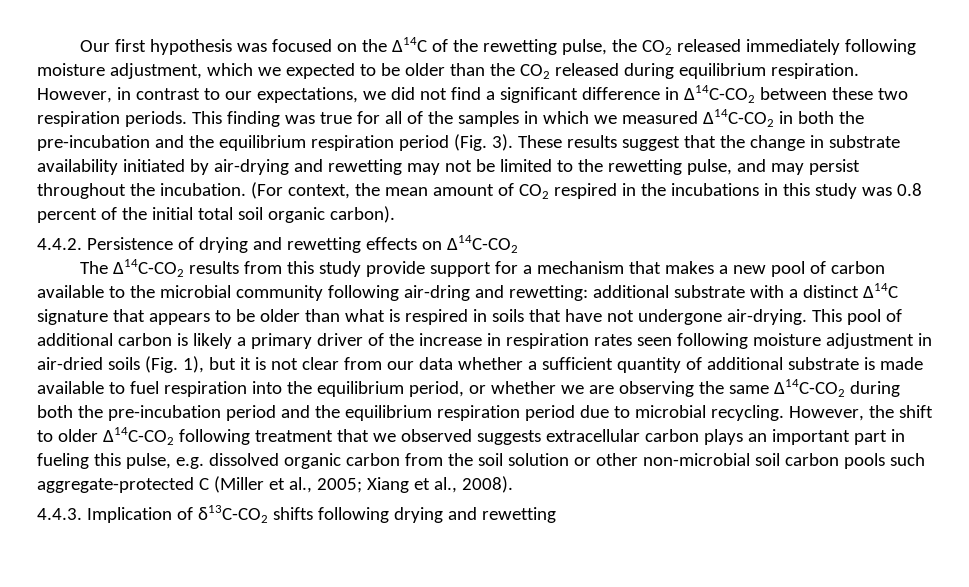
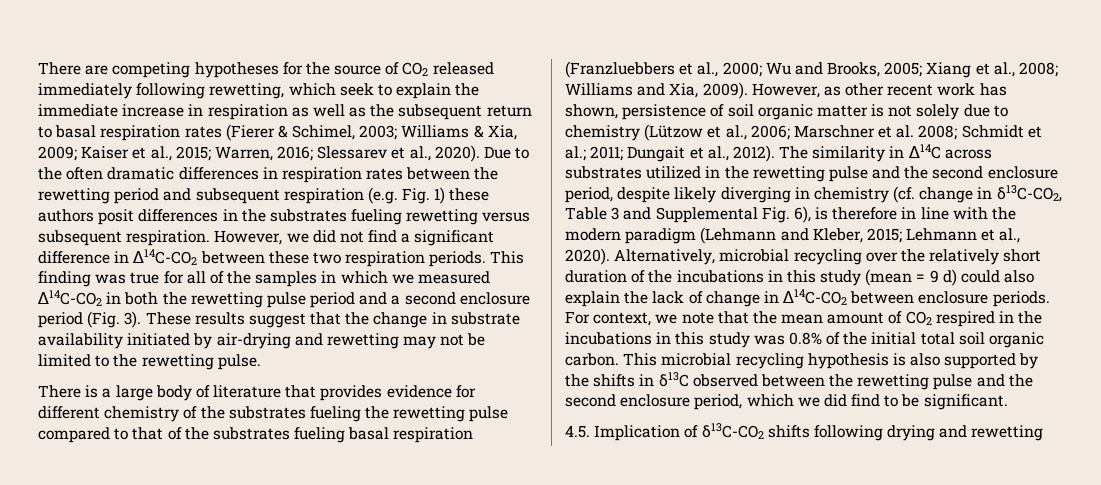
- Our first hypothesis was focused on the ∆14C of the rewetting pulse, the CO2 released immediately following moisture adjustment, which we expected to be older than the CO2 released during equilibrium respiration. However, in contrast to our expectations, we did not find a significant difference in ∆14C-CO2 between these two respiration periods.
+ There are competing hypotheses for the source of CO2 released immediately following rewetting, which seek to explain the immediate increase in respiration as well as the subsequent return to basal respiration rates (Fierer & Schimel, 2003; Williams & Xia, 2009; Kaiser et al., 2015; Warren, 2016; Slessarev et al., 2020). Due to the often dramatic differences in respiration rates between the rewetting period and subsequent respiration (e.g. Fig. 1) these authors posit differences in the substrates fueling rewetting versus subsequent respiration. However, we did not find a significant difference in ∆14C-CO2 between these two respiration periods.
- This finding was true for all of the samples in which we measured ∆14C-CO2 in both the pre-incubation and the equilibrium respiration period (Fig. 3).
+ This finding was true for all of the samples in which we measured ∆14C-CO2 in both the rewetting pulse period and a second enclosure period (Fig. 3).
- These results suggest that the change in substrate availability initiated by air-drying and rewetting may not be limited to the rewetting pulse, and may persist throughout the incubation. (For context, the mean amount of CO2 respired in the incubations in this study was 0.8 percent of the initial total soil organic carbon).
- 4.4.2. Persistence of drying and rewetting effects on ∆14C-CO2
- The ∆14C-CO2 results from this study provide support for a mechanism that makes a new pool of carbon available to the microbial community following air-dring and rewetting: additional substrate with a distinct ∆14C signature that appears to be older than what is respired in soils that have not undergone air-drying. This pool of additional carbon is likely a primary driver of the increase in respiration rates seen following moisture adjustment in air-dried soils (Fig. 1), but it is not clear from our data whether a sufficient quantity of additional substrate is made available to fuel respiration into the equilibrium period, or whether we are observing the same ∆14C-CO2 during both the pre-incubation period and the equilibrium respiration period due to microbial recycling. However, the shift to older ∆14C-CO2 following treatment that we observed suggests extracellular carbon plays an important part in fueling this pulse, e.g. dissolved organic carbon from the soil solution or other non-microbial soil carbon pools such aggregate-protected C (Miller et al., 2005; Xiang et al., 2008).
- 4.4.3. Implication of δ13C-CO2 shifts following drying and rewetting
+ These results suggest that the change in substrate availability initiated by air-drying and rewetting may not be limited to the rewetting pulse.
+ There is a large body of literature that provides evidence for different chemistry of the substrates fueling the rewetting pulse compared to that of the substrates fueling basal respiration (Franzluebbers et al., 2000; Wu and Brooks, 2005; Xiang et al., 2008; Williams and Xia, 2009). However, as other recent work has shown, persistence of soil organic matter is not solely due to chemistry (Lützow et al., 2006; Marschner et al. 2008; Schmidt et al.; 2011; Dungait et al., 2012). The similarity in ∆14C across substrates utilized in the rewetting pulse and the second enclosure period, despite likely diverging in chemistry (cf. change in δ13C-CO2, Table 3 and Supplemental Fig. 6), is therefore in line with the modern paradigm (Lehmann and Kleber, 2015; Lehmann et al., 2020). Alternatively, microbial recycling over the relatively short duration of the incubations in this study (mean = 9 d) could also explain the lack of change in ∆14C-CO2 between enclosure periods. For context, we note that the mean amount of CO2 respired in the incubations in this study was 0.8% of the initial total soil organic carbon. This microbial recycling hypothesis is also supported by the shifts in δ13C observed between the rewetting pulse and the second enclosure period, which we did find to be significant.
+ 4.5. Implication of δ13C-CO2 shifts following drying and rewetting

